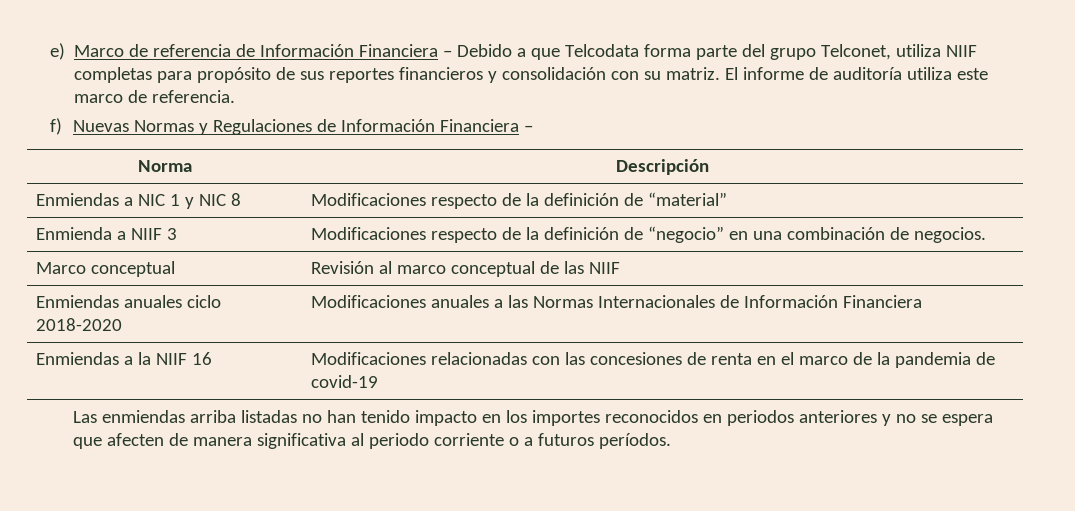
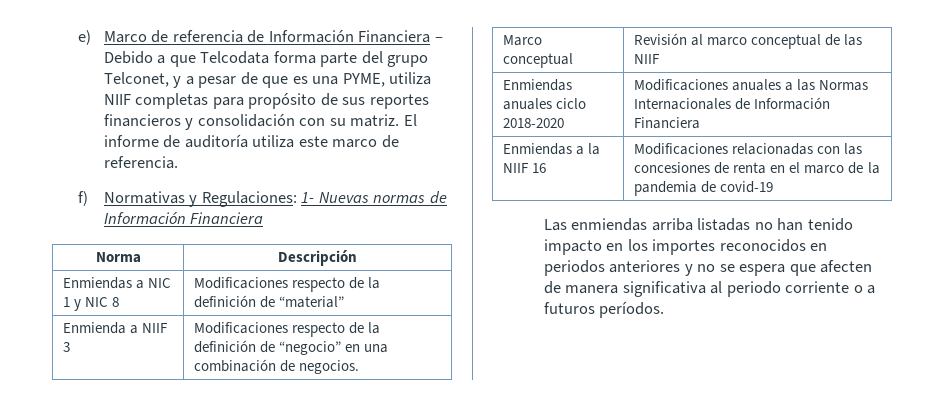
- e) Marco de referencia de Información Financiera – Debido a que Telcodata forma parte del grupo Telconet, utiliza NIIF completas para propósito de sus reportes financieros y consolidación con su matriz.
+ e) Marco de referencia de Información Financiera – Debido a que Telcodata forma parte del grupo Telconet, y a pesar de que es una PYME, utiliza NIIF completas para propósito de sus reportes financieros y consolidación con su matriz.
- f) Nuevas Normas y Regulaciones de Información Financiera –
+ f) Normativas y Regulaciones: 1- Nuevas normas de Información Financiera

